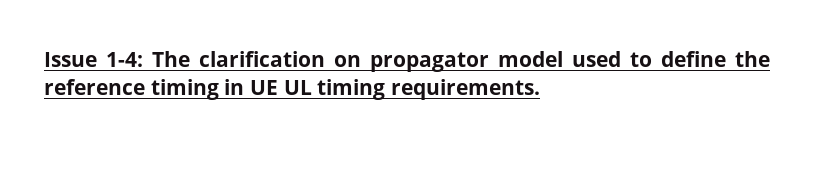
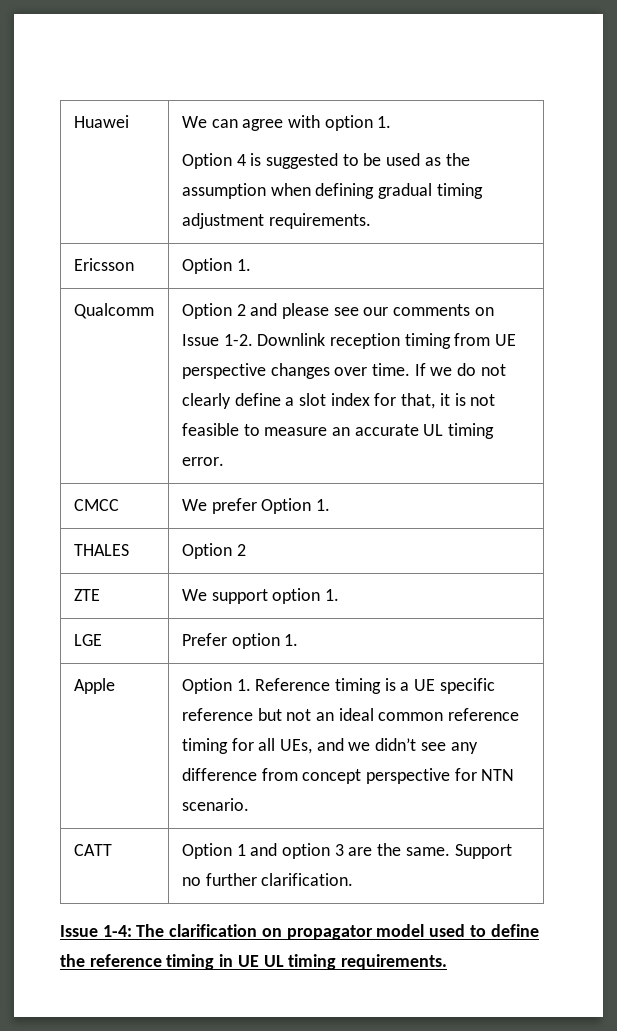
+ Huawei | We can agree with option 1.
+ Option 4 is suggested to be used as the assumption when defining gradual timing adjustment requirements.
+ Ericsson | Option 1.
+ Qualcomm | Option 2 and please see our comments on Issue 1-2. Downlink reception timing from UE perspective changes over time. If we do not clearly define a slot index for that, it is not feasible to measure an accurate UL timing error.
+ CMCC | We prefer Option 1.
+ THALES | Option 2
+ ZTE | We support option 1.
+ LGE | Prefer option 1.
+ Apple | Option 1. Reference timing is a UE specific reference but not an ideal common reference timing for all UEs, and we didn’t see any difference from concept perspective for NTN scenario.
+ CATT | Option 1 and option 3 are the same. Support no further clarification.

